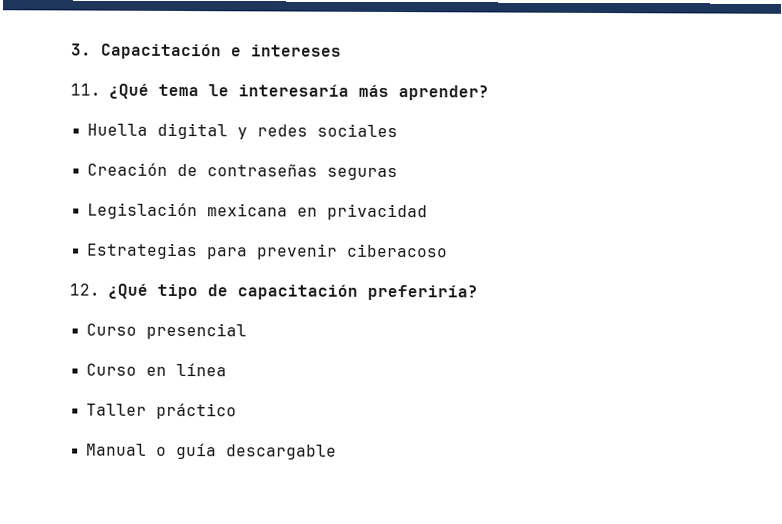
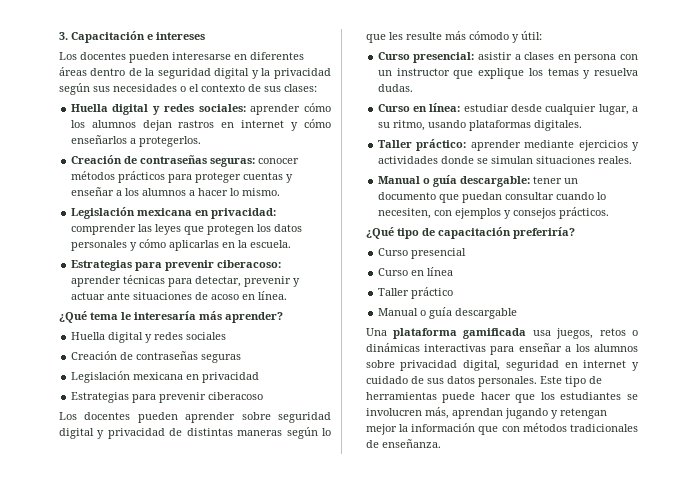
- 11. ¿Qué tema le interesaría más aprender?
+ Los docentes pueden interesarse en diferentes áreas dentro de la seguridad digital y la privacidad según sus necesidades o el contexto de sus clases:
+ Huella digital y redes sociales: aprender cómo los alumnos dejan rastros en internet y cómo enseñarlos a protegerlos.
+ Creación de contraseñas seguras: conocer métodos prácticos para proteger cuentas y enseñar a los alumnos a hacer lo mismo.
+ Legislación mexicana en privacidad: comprender las leyes que protegen los datos personales y cómo aplicarlas en la escuela.
+ Estrategias para prevenir ciberacoso: aprender técnicas para detectar, prevenir y actuar ante situaciones de acoso en línea.
+ ¿Qué tema le interesaría más aprender?
- 12. ¿Qué tipo de capacitación preferiría?
+ Los docentes pueden aprender sobre seguridad digital y privacidad de distintas maneras según lo que les resulte más cómodo y útil:
+ Curso presencial: asistir a clases en persona con un instructor que explique los temas y resuelva dudas.
+ Curso en línea: estudiar desde cualquier lugar, a su ritmo, usando plataformas digitales.
+ Taller práctico: aprender mediante ejercicios y actividades donde se simulan situaciones reales.
+ Manual o guía descargable: tener un documento que puedan consultar cuando lo necesiten, con ejemplos y consejos prácticos.
+ ¿Qué tipo de capacitación preferiría?
+ Una plataforma gamificada usa juegos, retos o dinámicas interactivas para enseñar a los alumnos sobre privacidad digital, seguridad en internet y cuidado de sus datos personales. Este tipo de herramientas puede hacer que los estudiantes se involucren más, aprendan jugando y retengan mejor la información que con métodos tradicionales de enseñanza.

